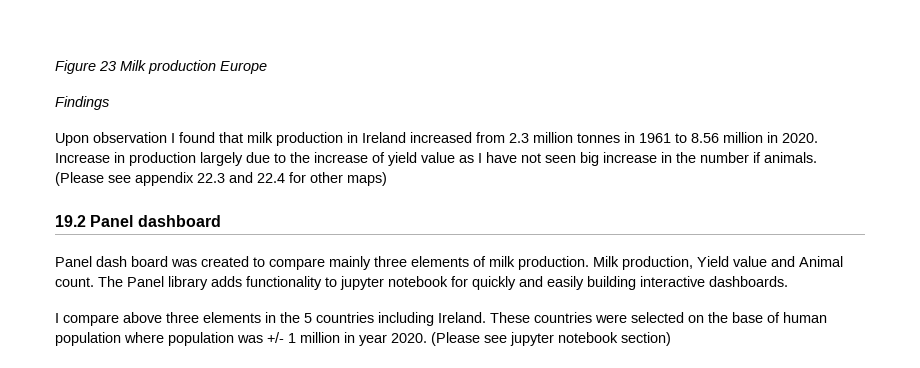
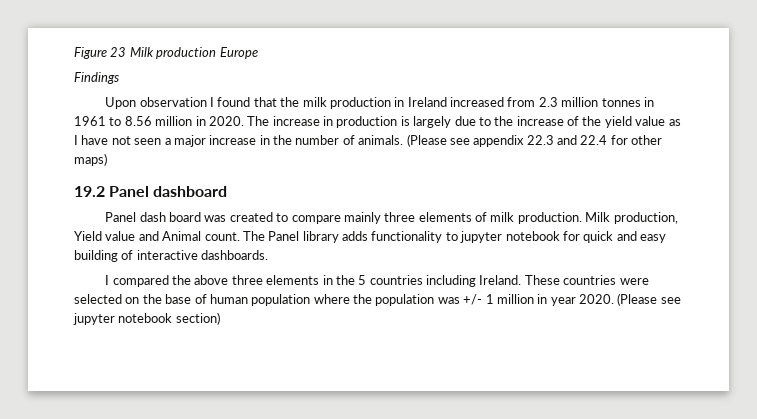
- Upon observation I found that milk production in Ireland increased from 2.3 million tonnes in 1961 to 8.56 million in 2020.
+ Upon observation I found that the milk production in Ireland increased from 2.3 million tonnes in 1961 to 8.56 million in 2020.
- Increase in production largely due to the increase of yield value as I have not seen big increase in the number if animals.
+ The increase in production is largely due to the increase of the yield value as I have not seen a major increase in the number of animals.
- The Panel library adds functionality to jupyter notebook for quickly and easily building interactive dashboards.
+ The Panel library adds functionality to jupyter notebook for quick and easy building of interactive dashboards.
- I compare above three elements in the 5 countries including Ireland.
+ I compared the above three elements in the 5 countries including Ireland.
- These countries were selected on the base of human population where population was +/- 1 million in year 2020.
+ These countries were selected on the base of human population where the population was +/- 1 million in year 2020.

